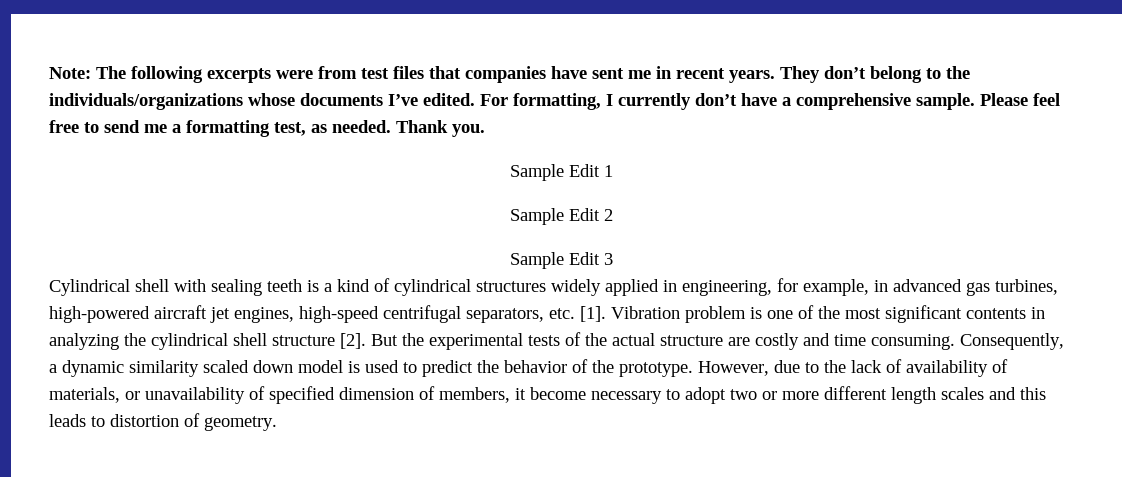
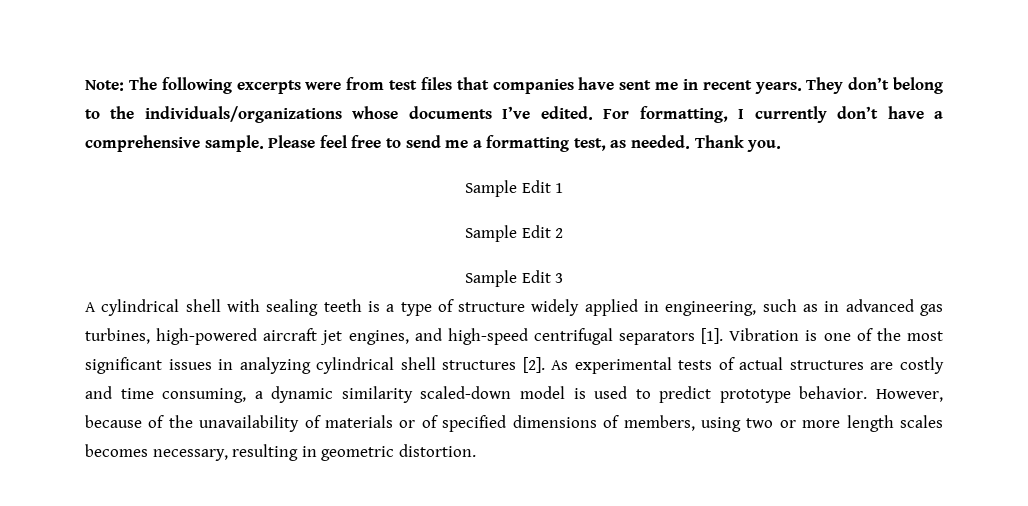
- Cylindrical shell with sealing teeth is a kind of cylindrical structures widely applied in engineering, for example, in advanced gas turbines, high-powered aircraft jet engines, high-speed centrifugal separators, etc. [1].
+ A cylindrical shell with sealing teeth is a type of structure widely applied in engineering, such as in advanced gas turbines, high-powered aircraft jet engines, and high-speed centrifugal separators [1].
- Vibration problem is one of the most significant contents in analyzing the cylindrical shell structure [2]. But the experimental tests of the actual structure are costly and time consuming. Consequently, a dynamic similarity scaled down model is used to predict the behavior of the prototype. However, due to the lack of availability of materials, or unavailability of specified dimension of members, it become necessary to adopt two or more different length scales and this leads to distortion of geometry.
+ Vibration is one of the most significant issues in analyzing cylindrical shell structures [2]. As experimental tests of actual structures are costly and time consuming, a dynamic similarity scaled-down model is used to predict prototype behavior. However, because of the unavailability of materials or of specified dimensions of members, using two or more length scales becomes necessary, resulting in geometric distortion.

